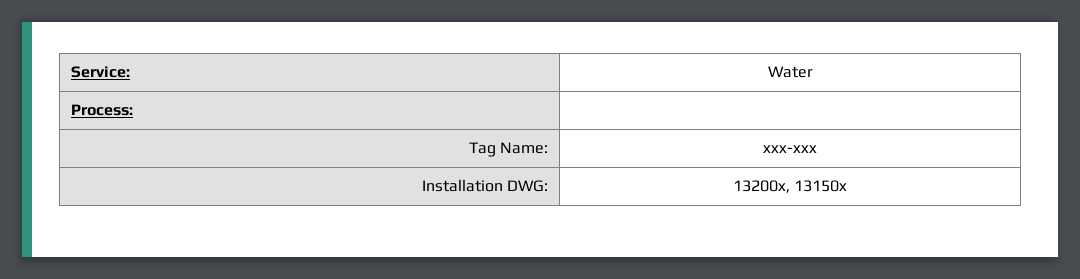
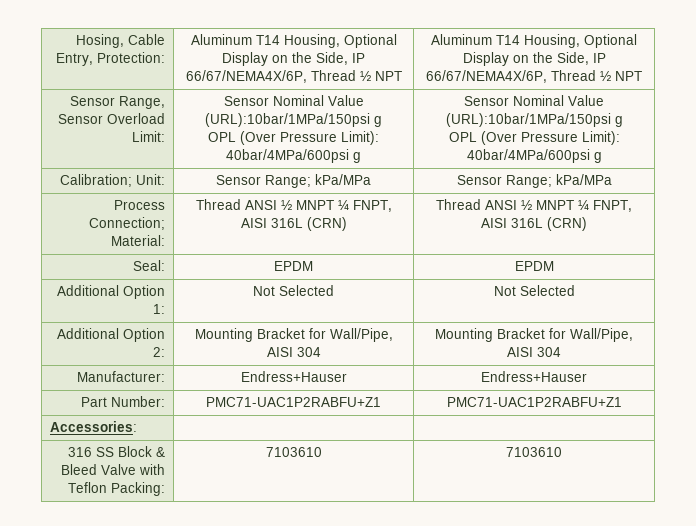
- Service: | Water
- Process: |
- Tag Name: | xxx-xxx
- Installation DWG: | 13200x, 13150x
+ Hosing, Cable Entry, Protection: | Aluminum T14 Housing, Optional Display on the Side, IP 66/67/NEMA4X/6P, Thread ½ NPT | Aluminum T14 Housing, Optional Display on the Side, IP 66/67/NEMA4X/6P, Thread ½ NPT
+ Sensor Range, Sensor Overload Limit: | Sensor Nominal Value (URL):10bar/1MPa/150psi g
+ OPL (Over Pressure Limit): 40bar/4MPa/600psi g | Sensor Nominal Value (URL):10bar/1MPa/150psi g
+ OPL (Over Pressure Limit): 40bar/4MPa/600psi g
+ Calibration; Unit: | Sensor Range; kPa/MPa | Sensor Range; kPa/MPa
+ Process Connection; Material: | Thread ANSI ½ MNPT ¼ FNPT, AISI 316L (CRN) | Thread ANSI ½ MNPT ¼ FNPT, AISI 316L (CRN)
+ Seal: | EPDM | EPDM
+ Additional Option 1: | Not Selected | Not Selected
+ Additional Option 2: | Mounting Bracket for Wall/Pipe, AISI 304 | Mounting Bracket for Wall/Pipe, AISI 304
+ Manufacturer: | Endress+Hauser | Endress+Hauser
+ Part Number: | PMC71-UAC1P2RABFU+Z1 | PMC71-UAC1P2RABFU+Z1
+ Accessories: | |
+ 316 SS Block & Bleed Valve with Teflon Packing: | 7103610 | 7103610

